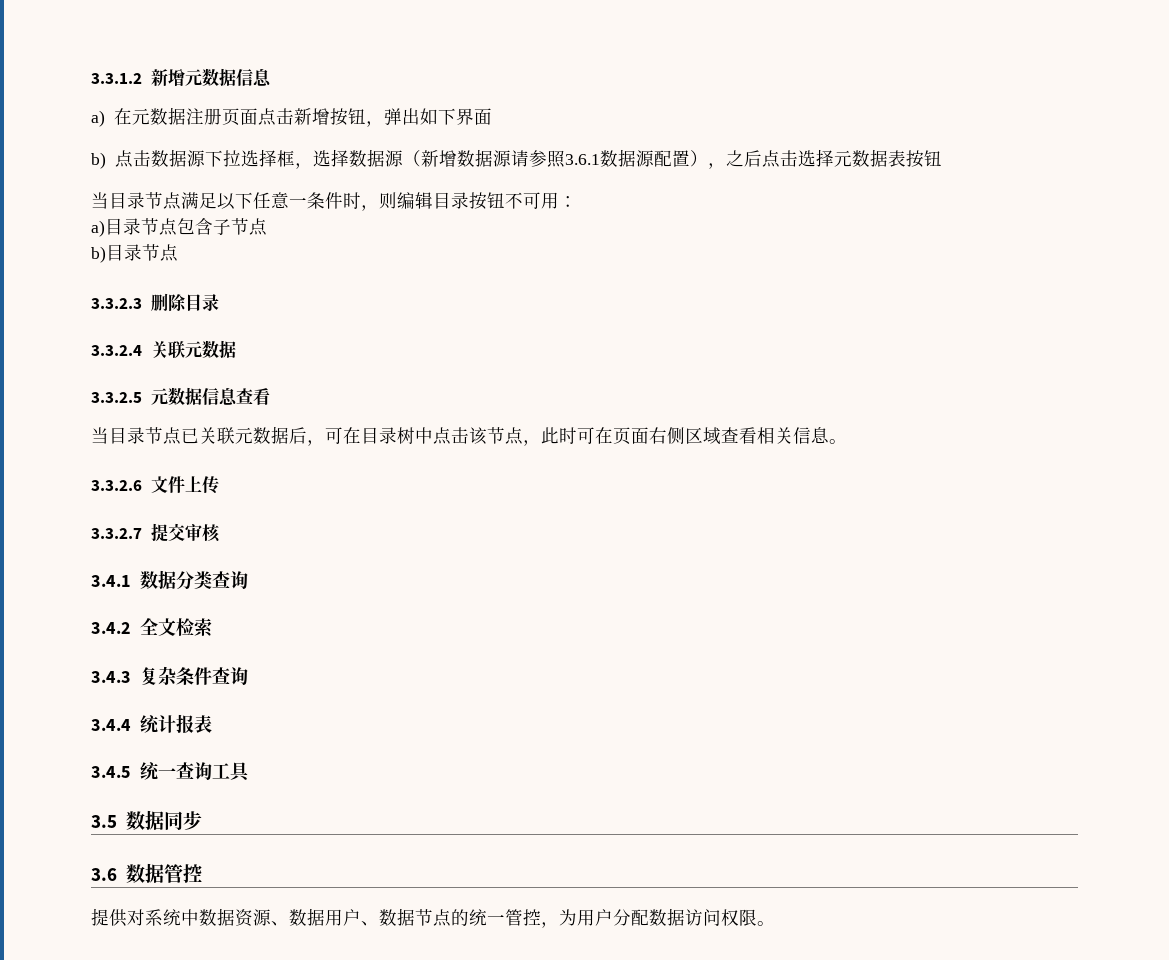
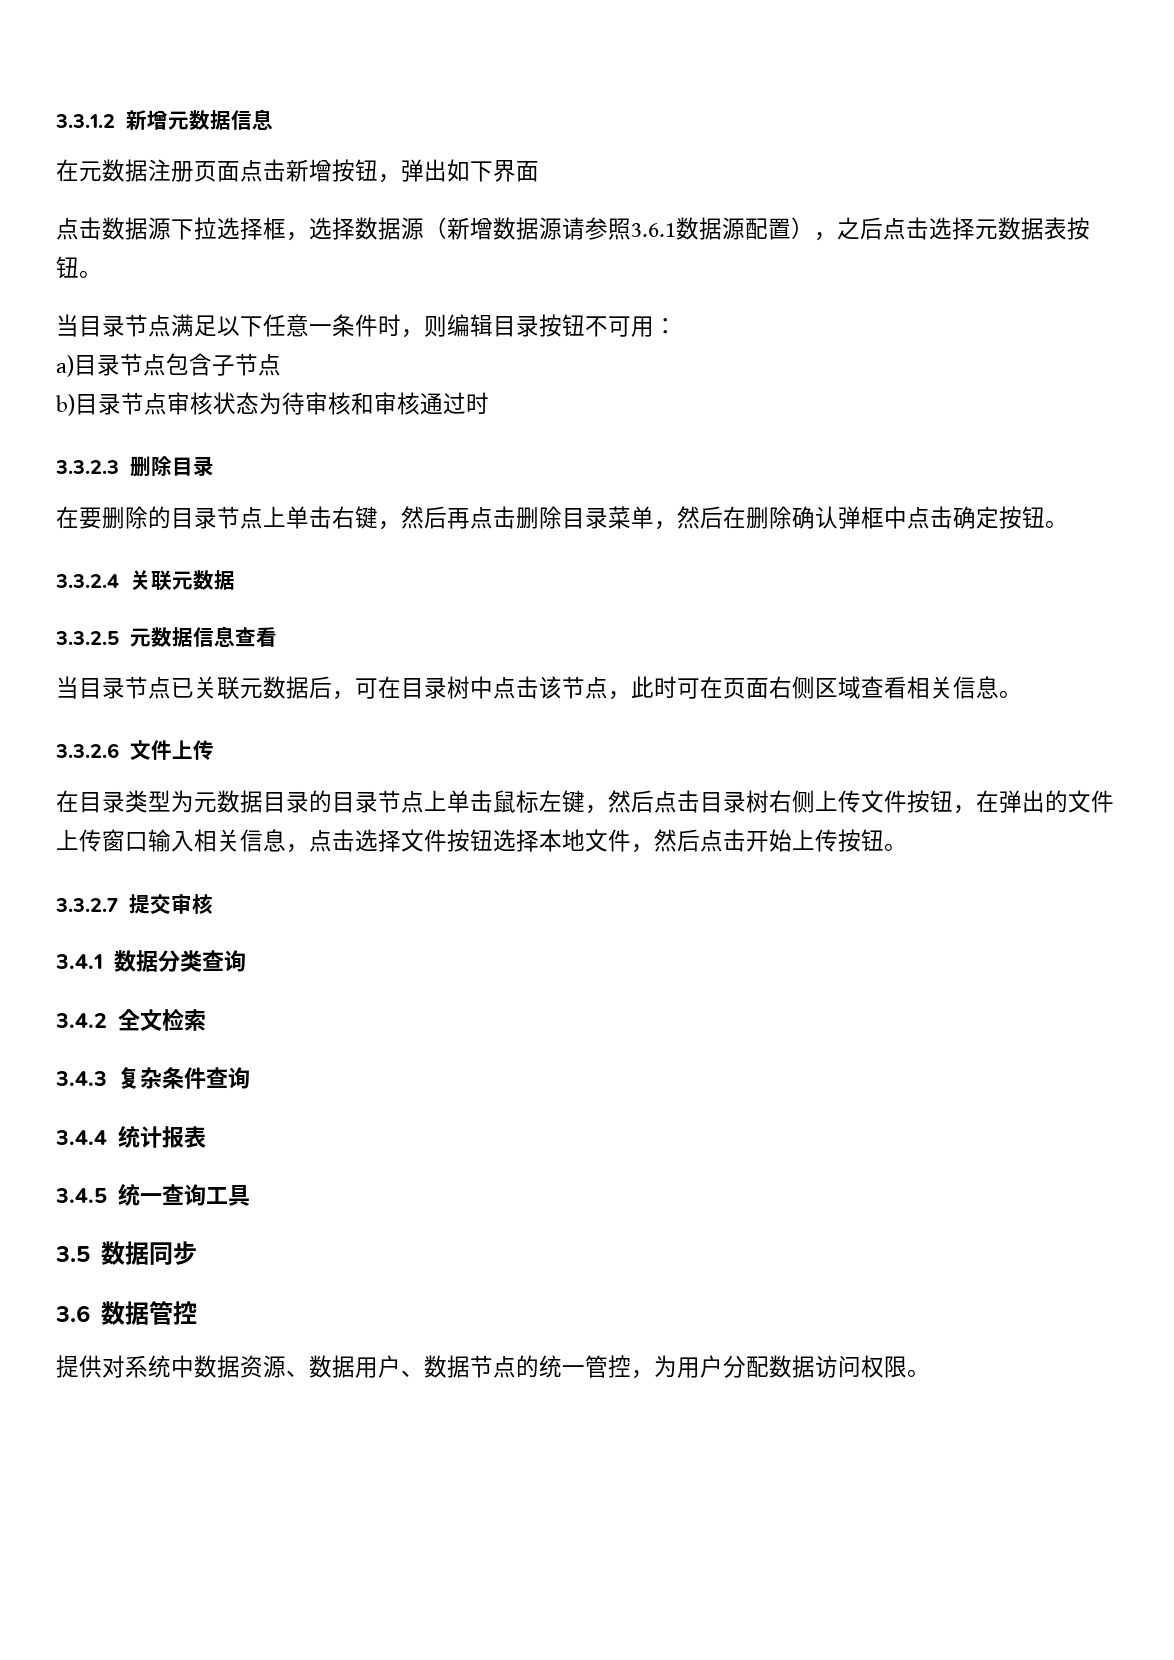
- a)在元数据注册页面点击新增按钮，弹出如下界面
+ 在元数据注册页面点击新增按钮，弹出如下界面
- b)点击数据源下拉选择框，选择数据源（新增数据源请参照3.6.1数据源配置），之后点击选择元数据表按钮
+ 点击数据源下拉选择框，选择数据源（新增数据源请参照3.6.1数据源配置），之后点击选择元数据表按钮。
- b)目录节点
+ b)目录节点审核状态为待审核和审核通过时
  3.3.2.3删除目录
+ 在要删除的目录节点上单击右键，然后再点击删除目录菜单，然后在删除确认弹框中点击确定按钮。
+ 在目录类型为元数据目录的目录节点上单击鼠标左键，然后点击目录树右侧上传文件按钮，在弹出的文件上传窗口输入相关信息，点击选择文件按钮选择本地文件，然后点击开始上传按钮。

